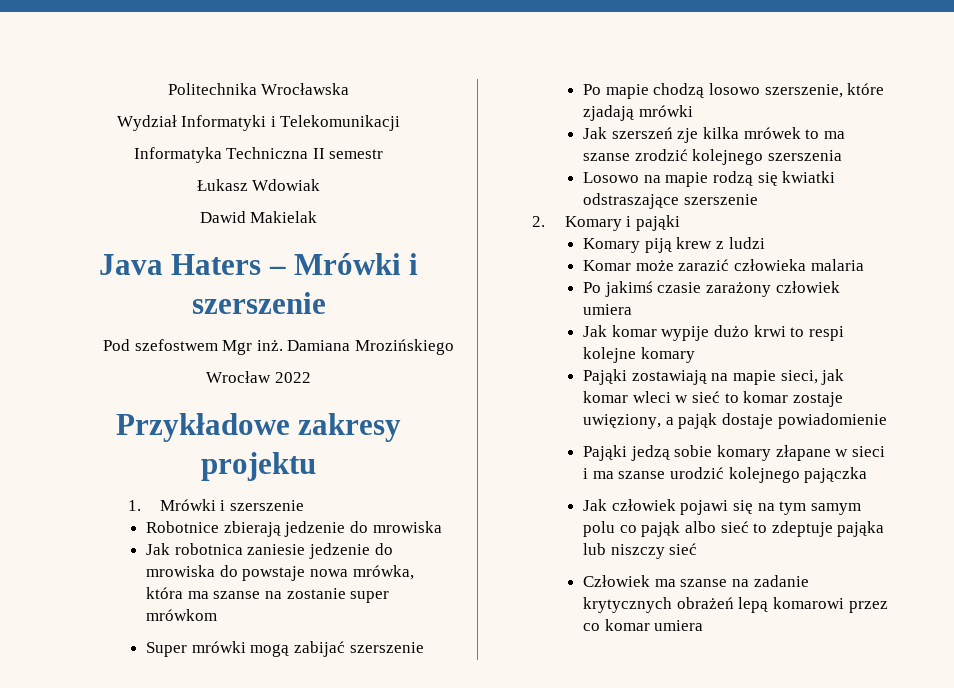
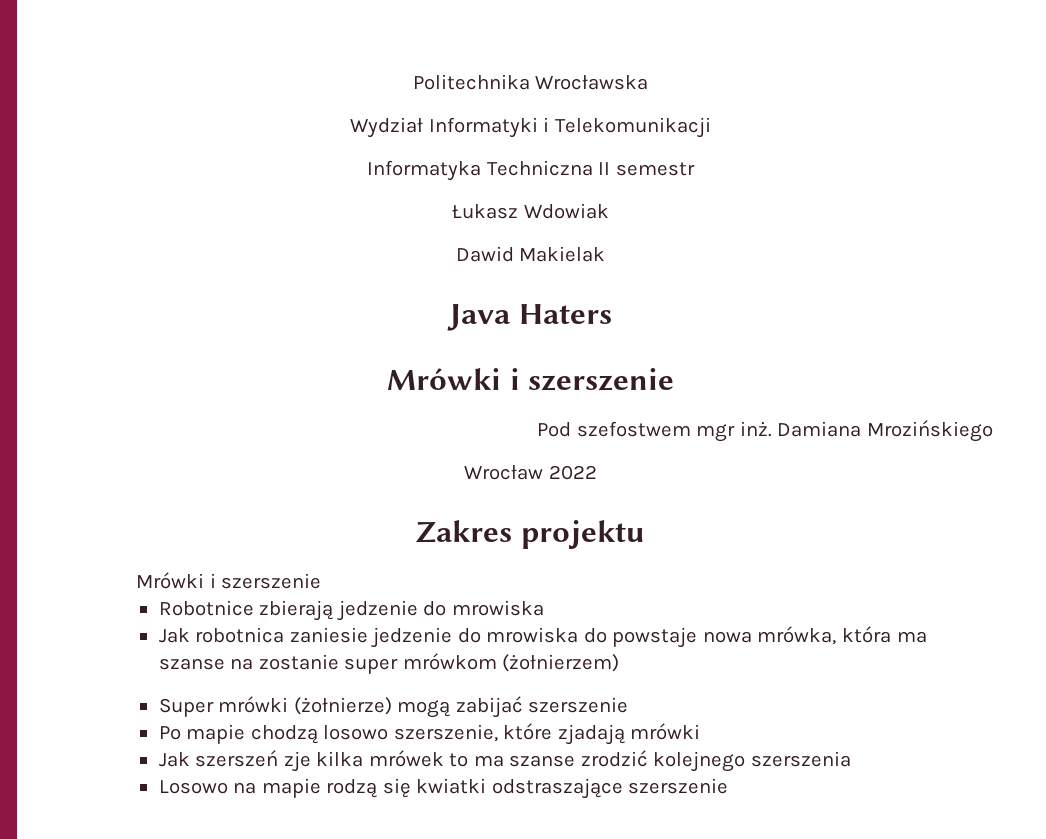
- Java Haters – Mrówki i szerszenie
+ Java Haters
+ Mrówki i szerszenie
- Pod szefostwem Mgr inż.
+ Pod szefostwem mgr inż.
- Przykładowe zakresy projektu
- 1. Mrówki i szerszenie
+ Zakres projektu
+ Mrówki i szerszenie
- Jak robotnica zaniesie jedzenie do mrowiska do powstaje nowa mrówka, która ma szanse na zostanie super mrówkom
+ Jak robotnica zaniesie jedzenie do mrowiska do powstaje nowa mrówka, która ma szanse na zostanie super mrówkom (żołnierzem)
- Super mrówki mogą zabijać szerszenie
+ Super mrówki (żołnierze) mogą zabijać szerszenie
- 2. Komary i pająki
- Komary piją krew z ludzi
- Komar może zarazić człowieka malaria
- Po jakimś czasie zarażony człowiek umiera
- Jak komar wypije dużo krwi to respi kolejne komary
- Pająki zostawiają na mapie sieci, jak komar wleci w sieć to komar zostaje uwięziony, a pająk dostaje powiadomienie
- Pająki jedzą sobie komary złapane w sieci i ma szanse urodzić kolejnego pajączka
- Jak człowiek pojawi się na tym samym polu co pająk albo sieć to zdeptuje pająka lub niszczy sieć
- Człowiek ma szanse na zadanie krytycznych obrażeń lepą komarowi przez co komar umiera

